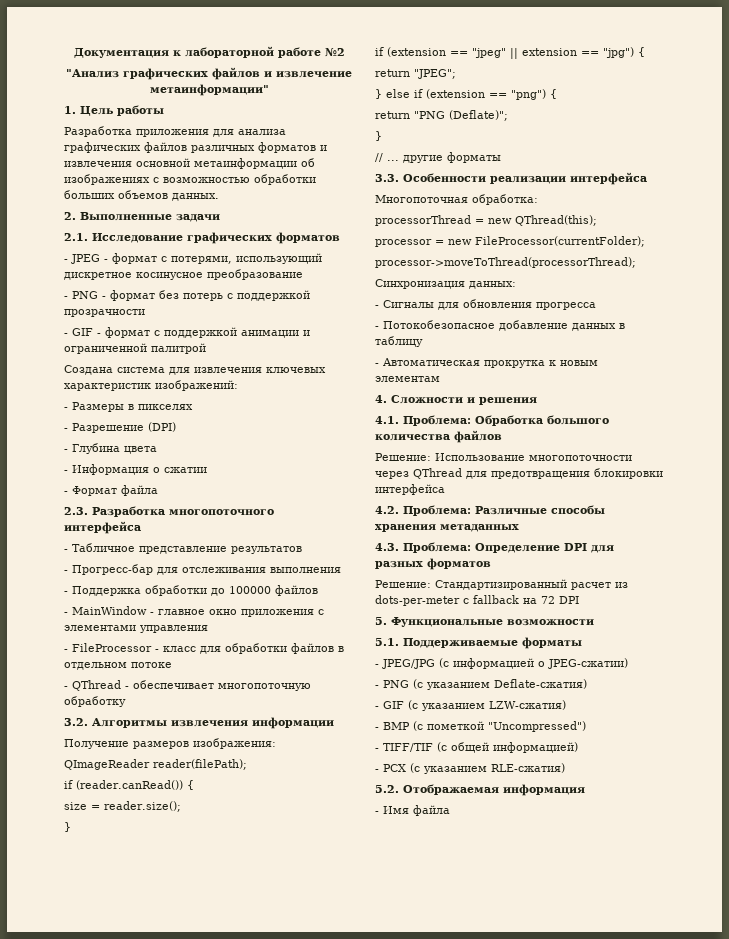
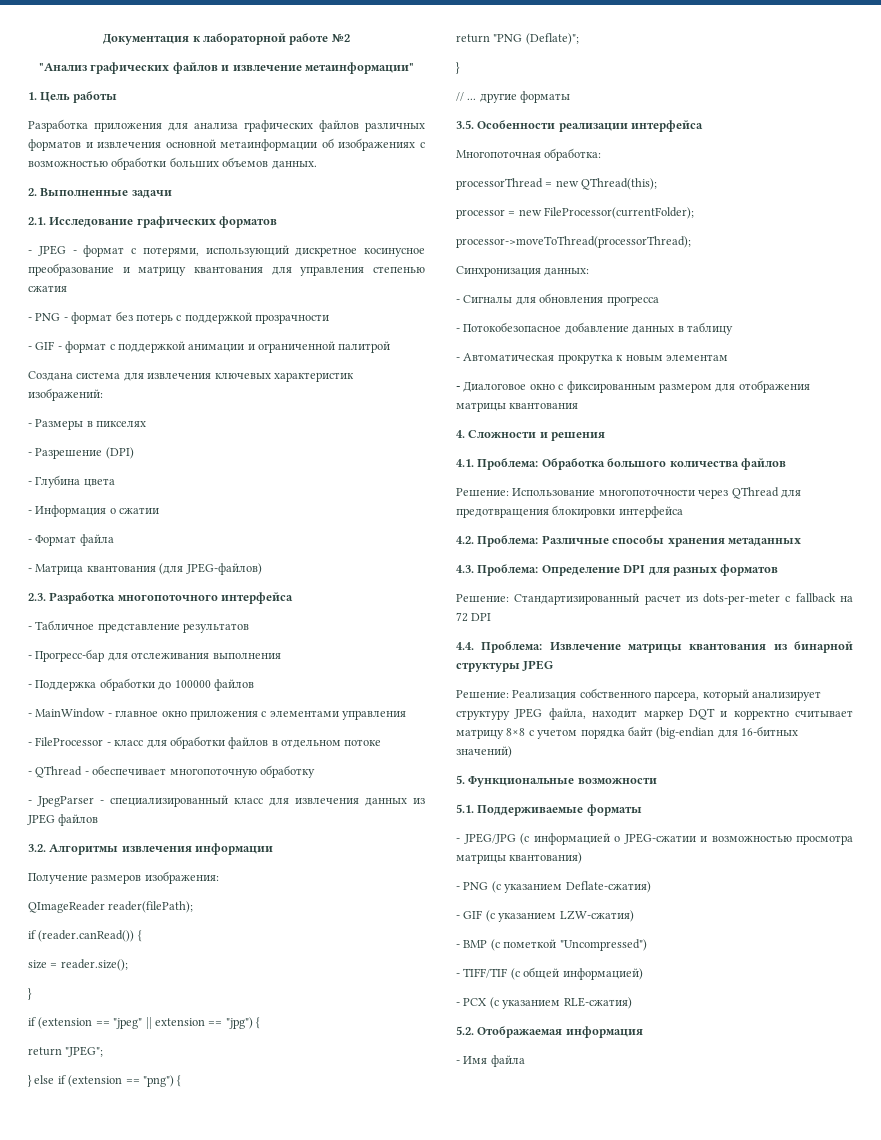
- - JPEG - формат с потерями, использующий дискретное косинусное преобразование
+ - JPEG - формат с потерями, использующий дискретное косинусное преобразование и матрицу квантования для управления степенью сжатия
+ - Матрица квантования (для JPEG-файлов)
+ - JpegParser - специализированный класс для извлечения данных из JPEG файлов
- 3.3. Особенности реализации интерфейса
+ 3.5. Особенности реализации интерфейса
+ - Диалоговое окно с фиксированным размером для отображения матрицы квантования
+ 4.4. Проблема: Извлечение матрицы квантования из бинарной структуры JPEG
+ Решение: Реализация собственного парсера, который анализирует структуру JPEG файла, находит маркер DQT и корректно считывает матрицу 8×8 с учетом порядка байт (big-endian для 16-битных значений)
- - JPEG/JPG (с информацией о JPEG-сжатии)
+ - JPEG/JPG (с информацией о JPEG-сжатии и возможностью просмотра матрицы квантования)

